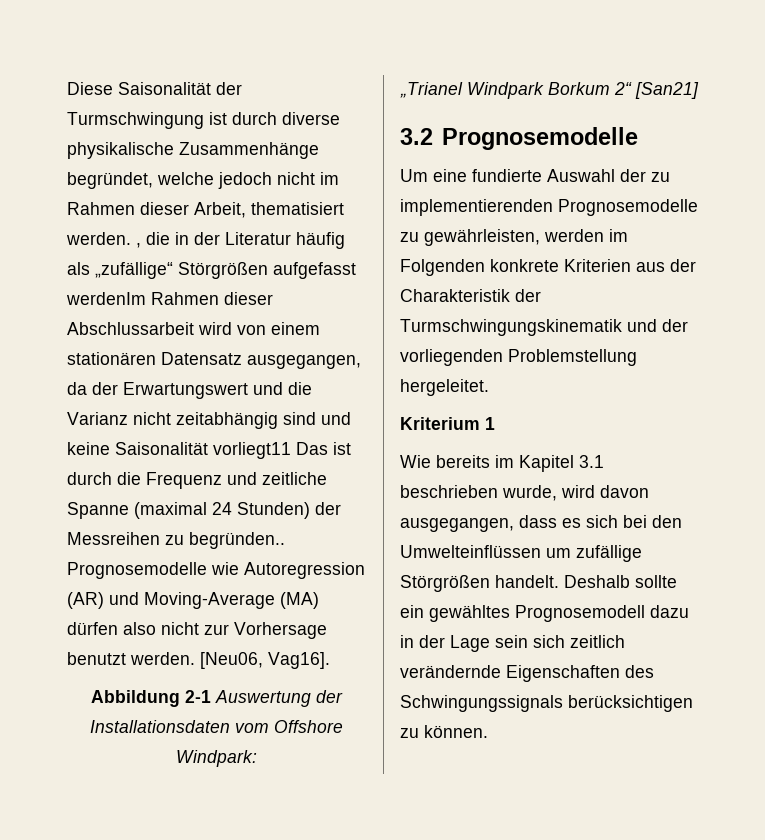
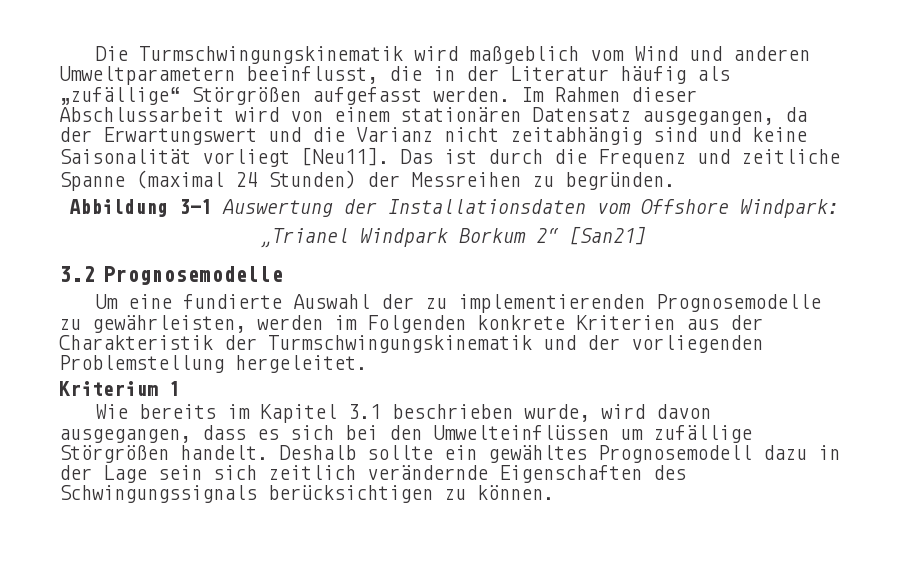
- Diese Saisonalität der Turmschwingung ist durch diverse physikalische Zusammenhänge begründet, welche jedoch nicht im Rahmen dieser Arbeit, thematisiert werden. , die in der Literatur häufig als „zufällige“ Störgrößen aufgefasst werdenIm Rahmen dieser Abschlussarbeit wird von einem stationären Datensatz ausgegangen, da der Erwartungswert und die Varianz nicht zeitabhängig sind und keine Saisonalität vorliegt11 Das ist durch die Frequenz und zeitliche Spanne (maximal 24 Stunden) der Messreihen zu begründen.. Prognosemodelle wie Autoregression (AR) und Moving-Average (MA) dürfen also nicht zur Vorhersage benutzt werden. [Neu06, Vag16].
+ Die Turmschwingungskinematik wird maßgeblich vom Wind und anderen Umweltparametern beeinflusst, die in der Literatur häufig als „zufällige“ Störgrößen aufgefasst werden. Im Rahmen dieser Abschlussarbeit wird von einem stationären Datensatz ausgegangen, da der Erwartungswert und die Varianz nicht zeitabhängig sind und keine Saisonalität vorliegt [Neu11]. Das ist durch die Frequenz und zeitliche Spanne (maximal 24 Stunden) der Messreihen zu begründen.
- Abbildung 2-1 Auswertung der Installationsdaten vom Offshore Windpark:
+ Abbildung 3-1 Auswertung der Installationsdaten vom Offshore Windpark:

